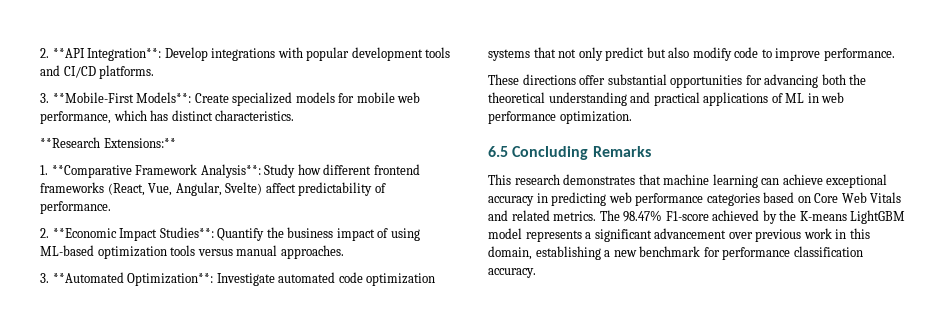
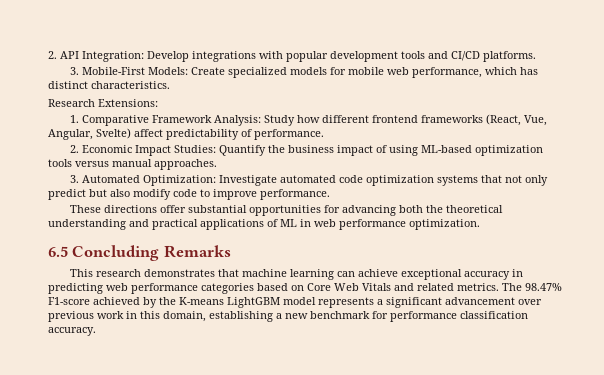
- 2. **API Integration**: Develop integrations with popular development tools and CI/CD platforms.
+ 2. API Integration: Develop integrations with popular development tools and CI/CD platforms.
- 3. **Mobile-First Models**: Create specialized models for mobile web performance, which has distinct characteristics.
+ 3. Mobile-First Models: Create specialized models for mobile web performance, which has distinct characteristics.
- **Research Extensions:**
+ Research Extensions:
- 1. **Comparative Framework Analysis**: Study how different frontend frameworks (React, Vue, Angular, Svelte) affect predictability of performance.
+ 1. Comparative Framework Analysis: Study how different frontend frameworks (React, Vue, Angular, Svelte) affect predictability of performance.
- 2. **Economic Impact Studies**: Quantify the business impact of using ML-based optimization tools versus manual approaches.
+ 2. Economic Impact Studies: Quantify the business impact of using ML-based optimization tools versus manual approaches.
- 3. **Automated Optimization**: Investigate automated code optimization systems that not only predict but also modify code to improve performance.
+ 3. Automated Optimization: Investigate automated code optimization systems that not only predict but also modify code to improve performance.

